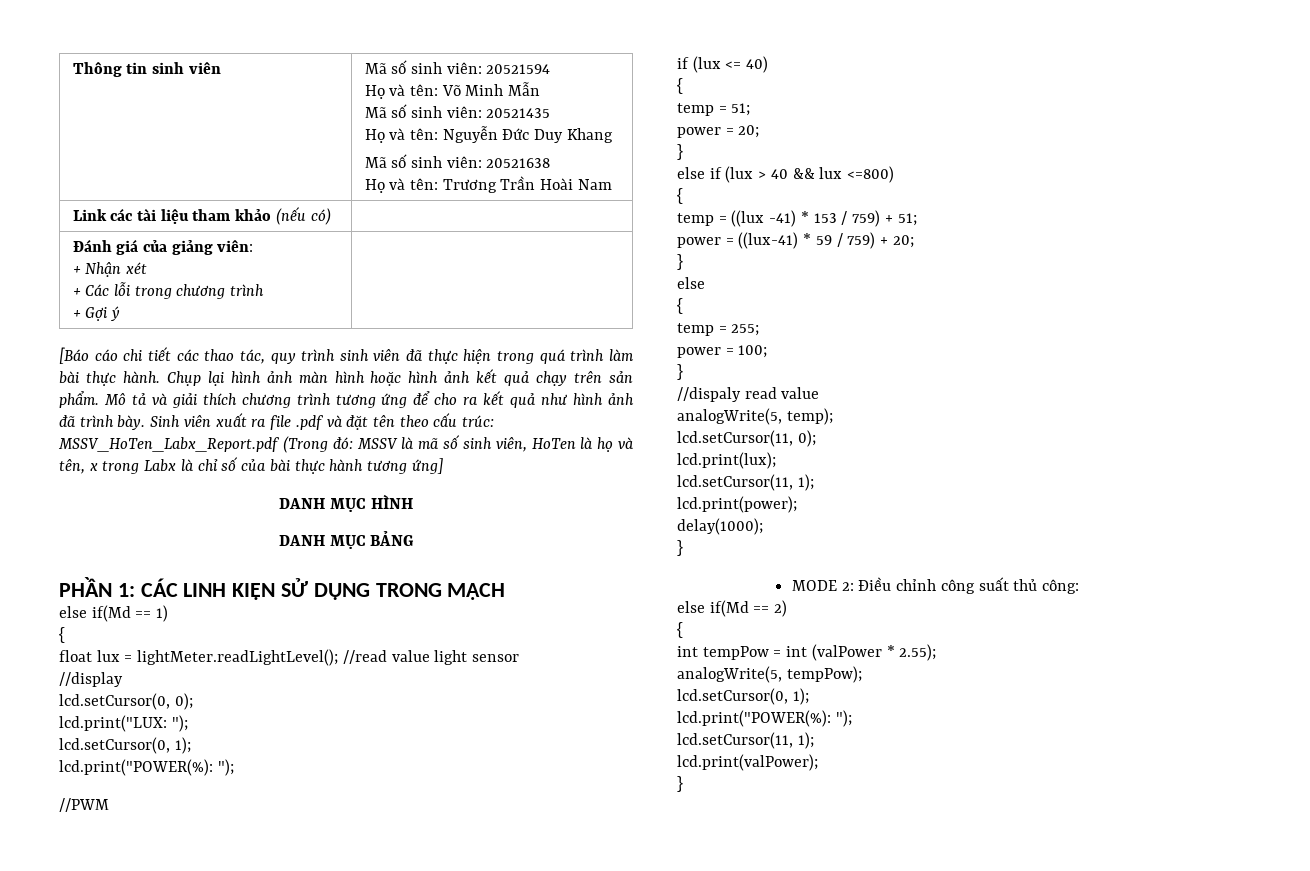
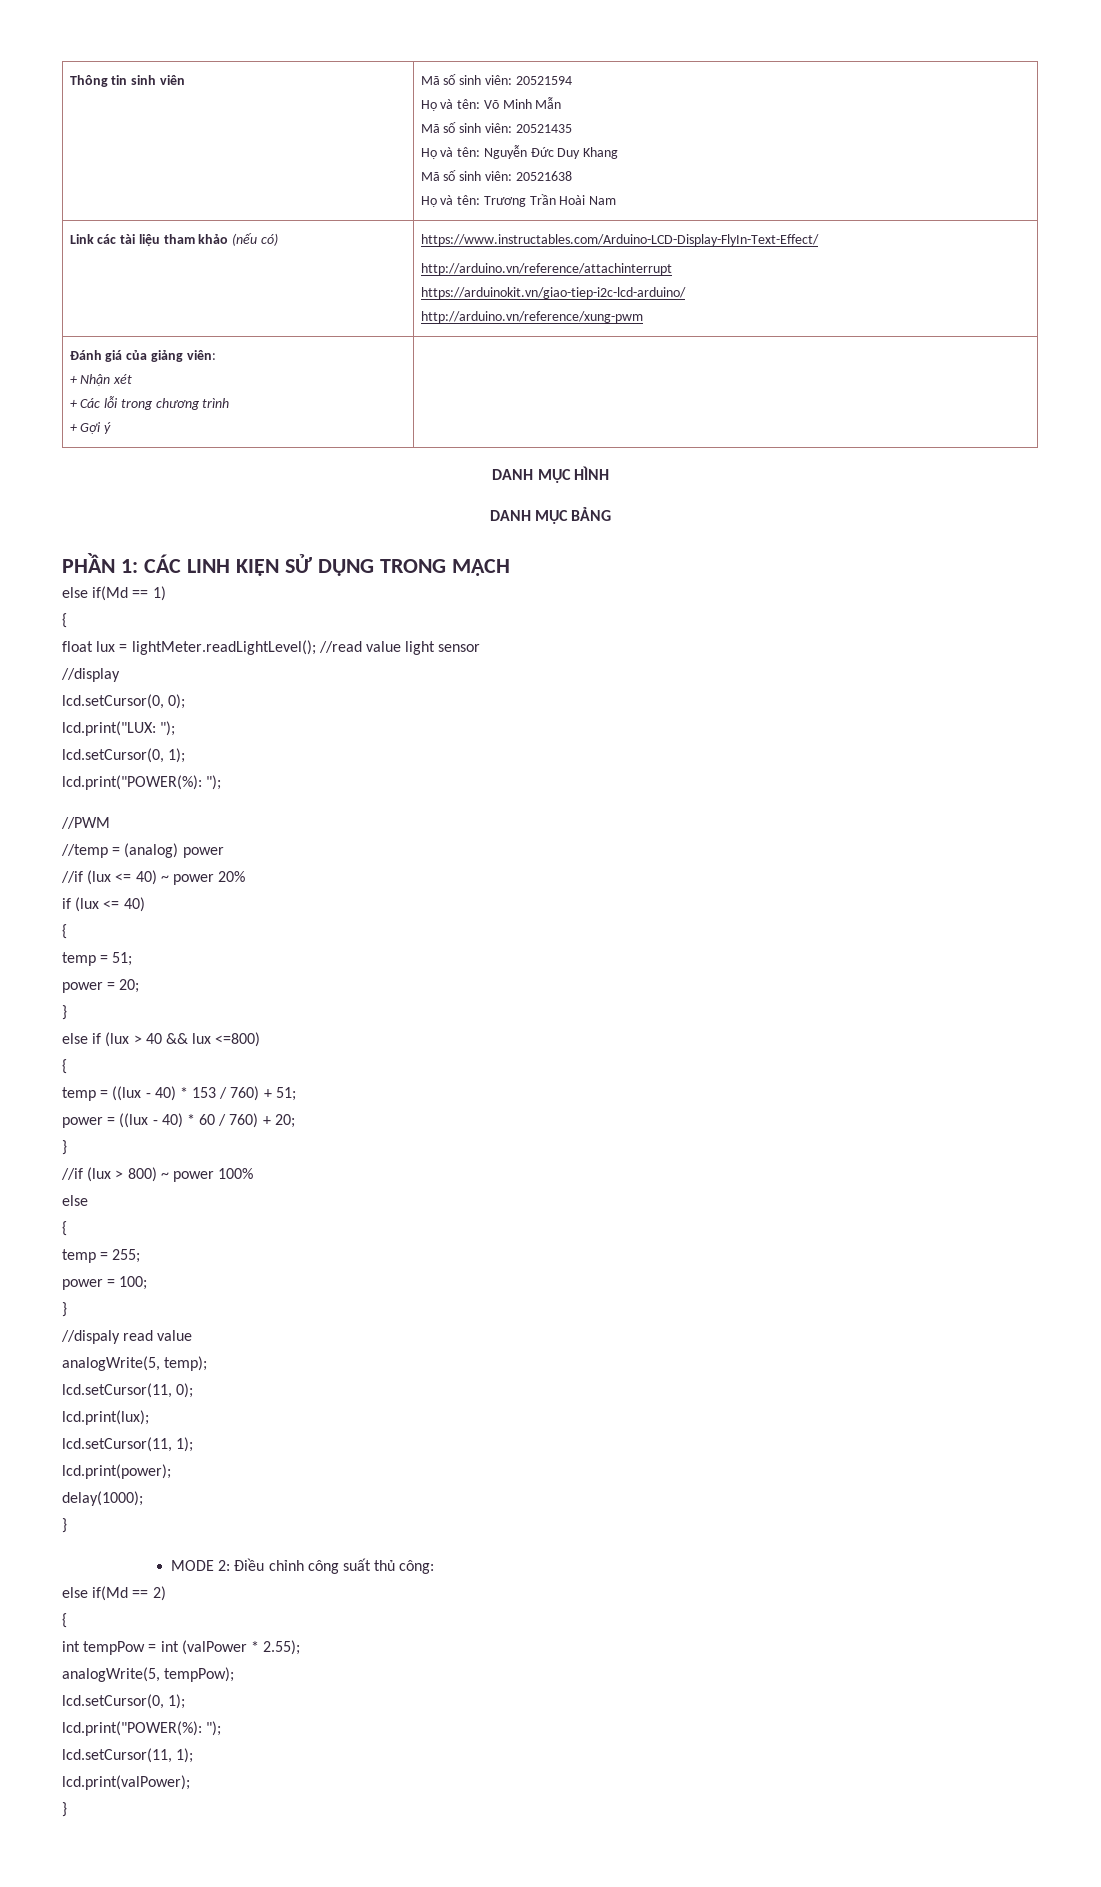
- Link các tài liệu tham khảo (nếu có) |
+ Link các tài liệu tham khảo (nếu có) | https://www.instructables.com/Arduino-LCD-Display-FlyIn-Text-Effect/
+ http://arduino.vn/reference/attachinterrupt
+ https://arduinokit.vn/giao-tiep-i2c-lcd-arduino/
+ http://arduino.vn/reference/xung-pwm
- [Báo cáo chi tiết các thao tác, quy trình sinh viên đã thực hiện trong quá trình làm bài thực hành. Chụp lại hình ảnh màn hình hoặc hình ảnh kết quả chạy trên sản phẩm. Mô tả và giải thích chương trình tương ứng để cho ra kết quả như hình ảnh đã trình bày. Sinh viên xuất ra file .pdf và đặt tên theo cấu trúc: MSSV_HoTen_Labx_Report.pdf (Trong đó: MSSV là mã số sinh viên, HoTen là họ và tên, x trong Labx là chỉ số của bài thực hành tương ứng]
+ //temp = (analog) power
+ //if (lux <= 40) ~ power 20%
- temp = ((lux -41) * 153 / 759) + 51;
+ temp = ((lux - 40) * 153 / 760) + 51;
- power = ((lux-41) * 59 / 759) + 20;
+ power = ((lux - 40) * 60 / 760) + 20;
  }
+ //if (lux > 800) ~ power 100%

